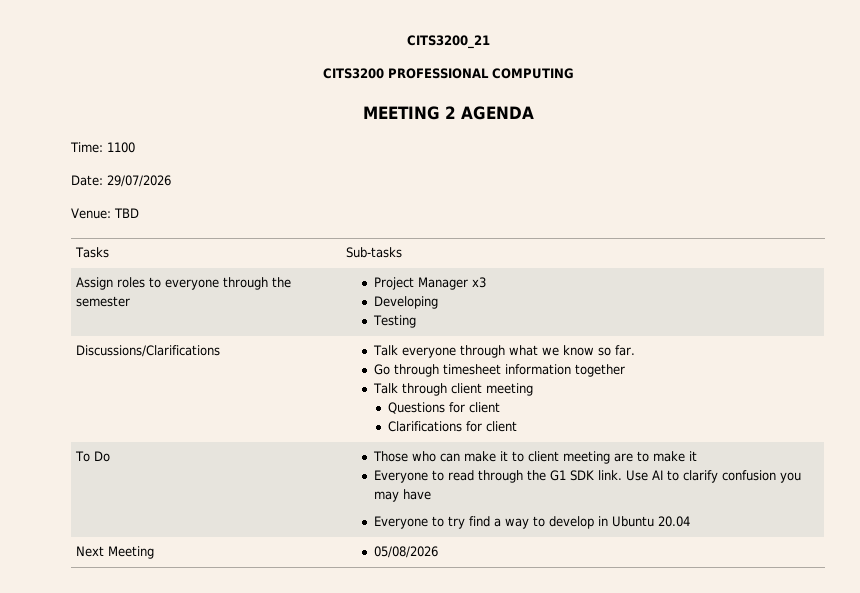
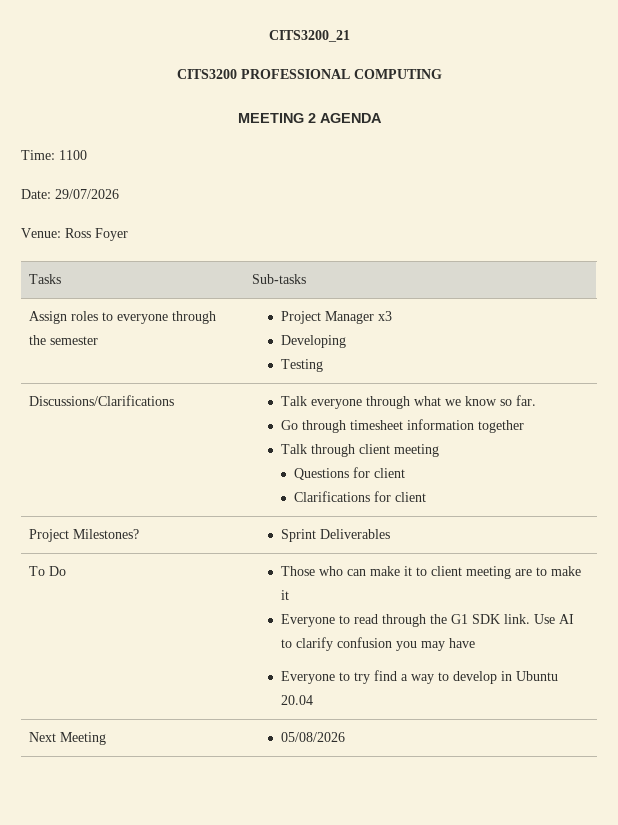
- Venue: TBD
+ Venue: Ross Foyer
+ Project Milestones? | Sprint Deliverables

